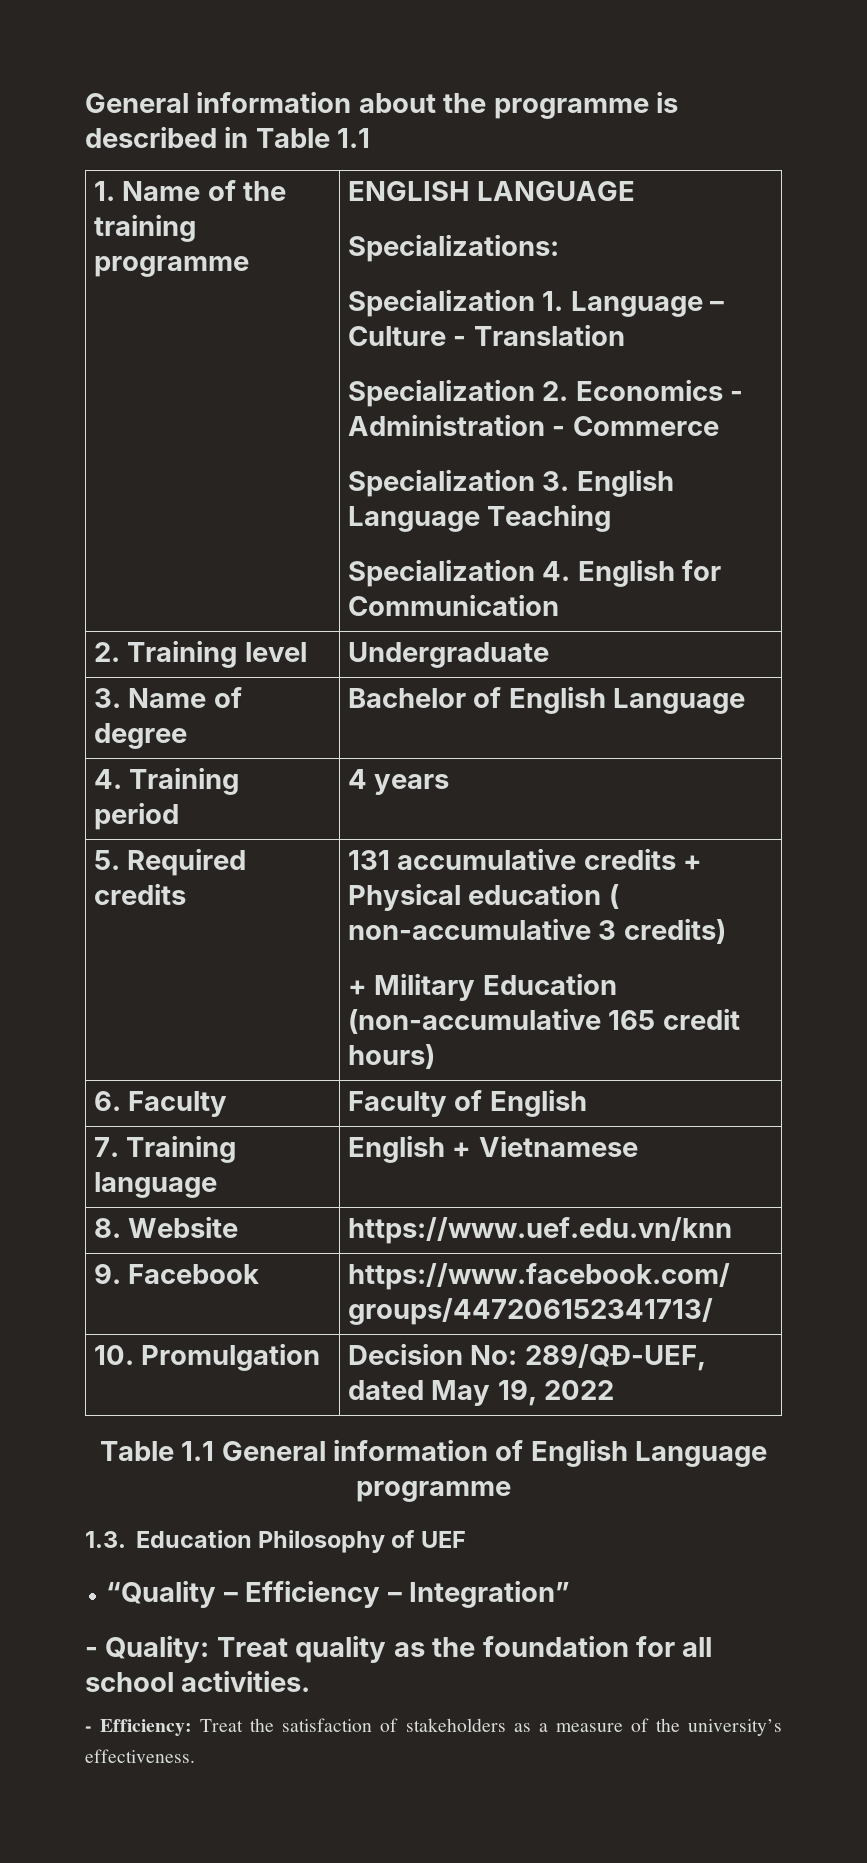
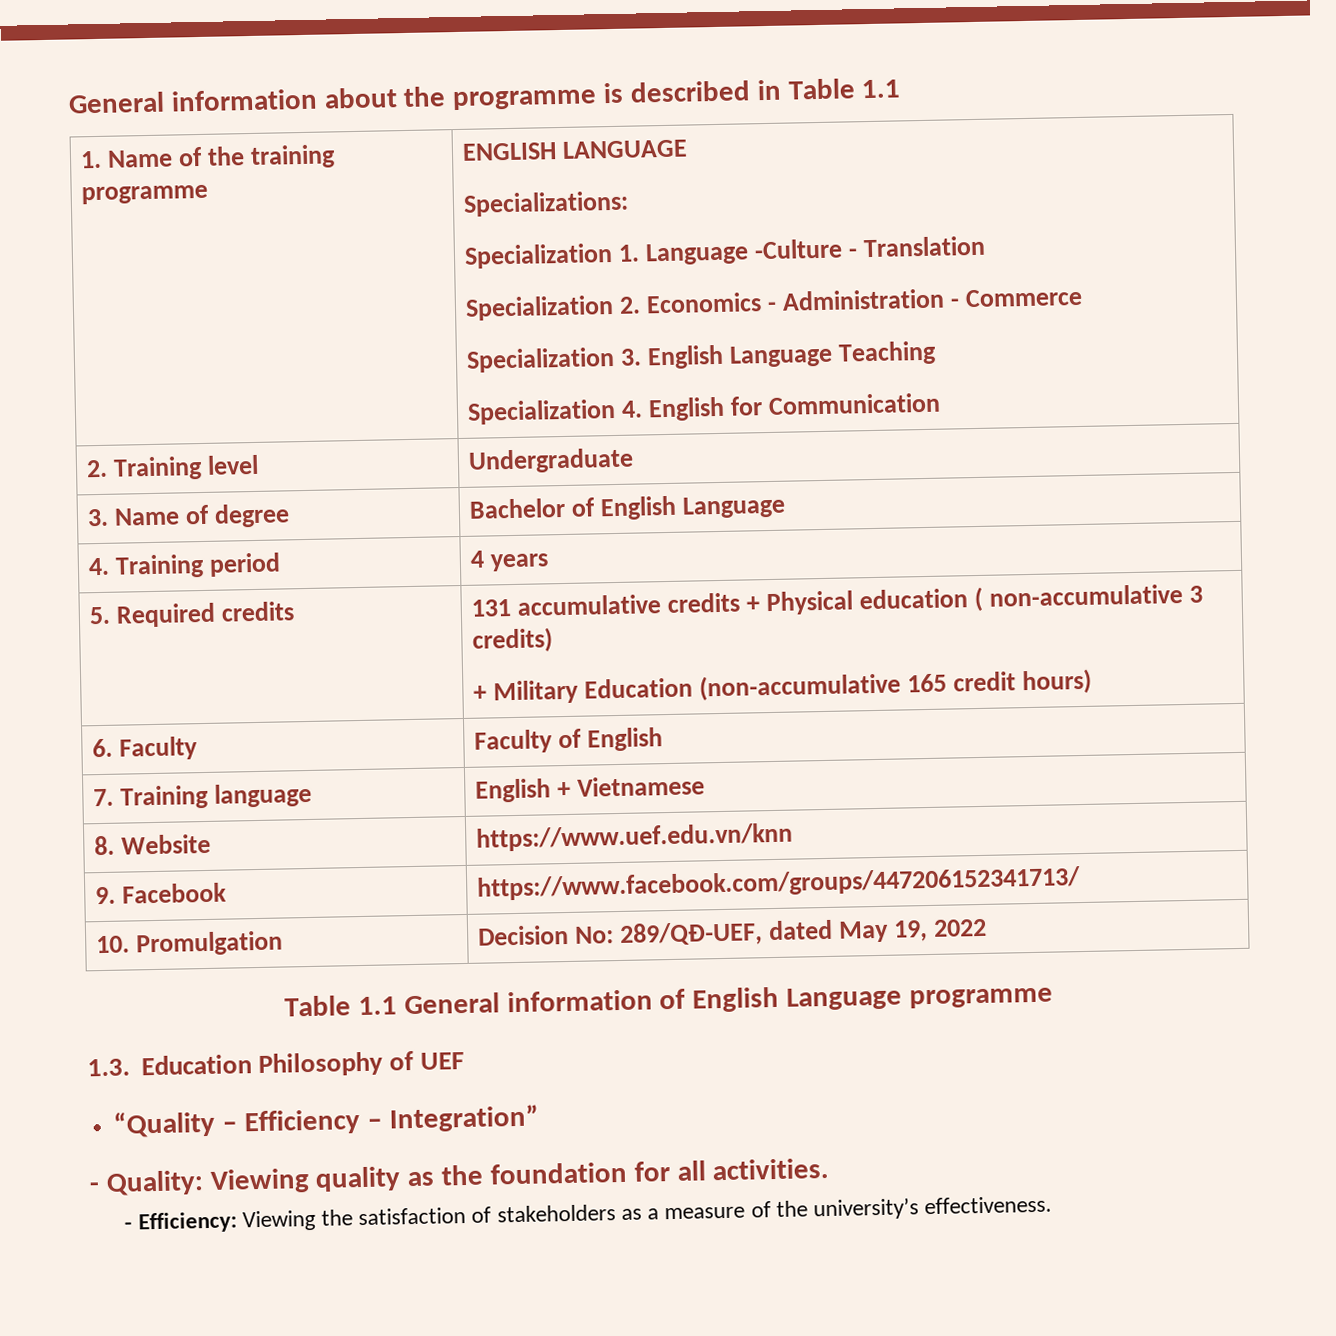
  1. Name of the training programme | ENGLISH LANGUAGE
  Specializations:
- Specialization 1. Language – Culture - Translation
+ Specialization 1. Language -Culture - Translation
- - Quality: Treat quality as the foundation for all school activities.
+ - Quality: Viewing quality as the foundation for all activities.
- - Efficiency: Treat the satisfaction of stakeholders as a measure of the university’s effectiveness.
+ - Efficiency: Viewing the satisfaction of stakeholders as a measure of the university’s effectiveness.

